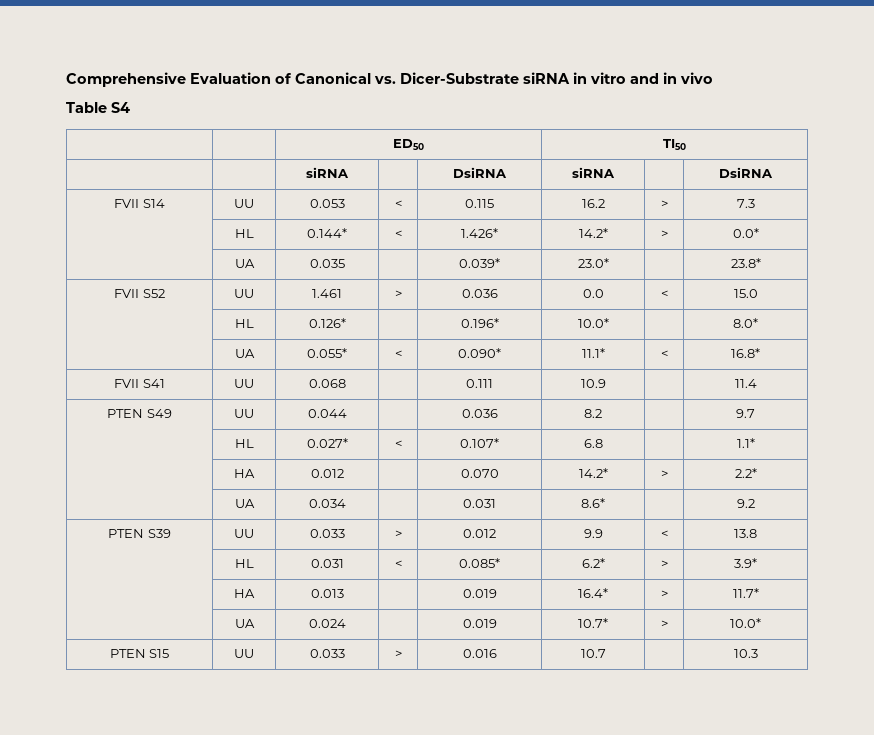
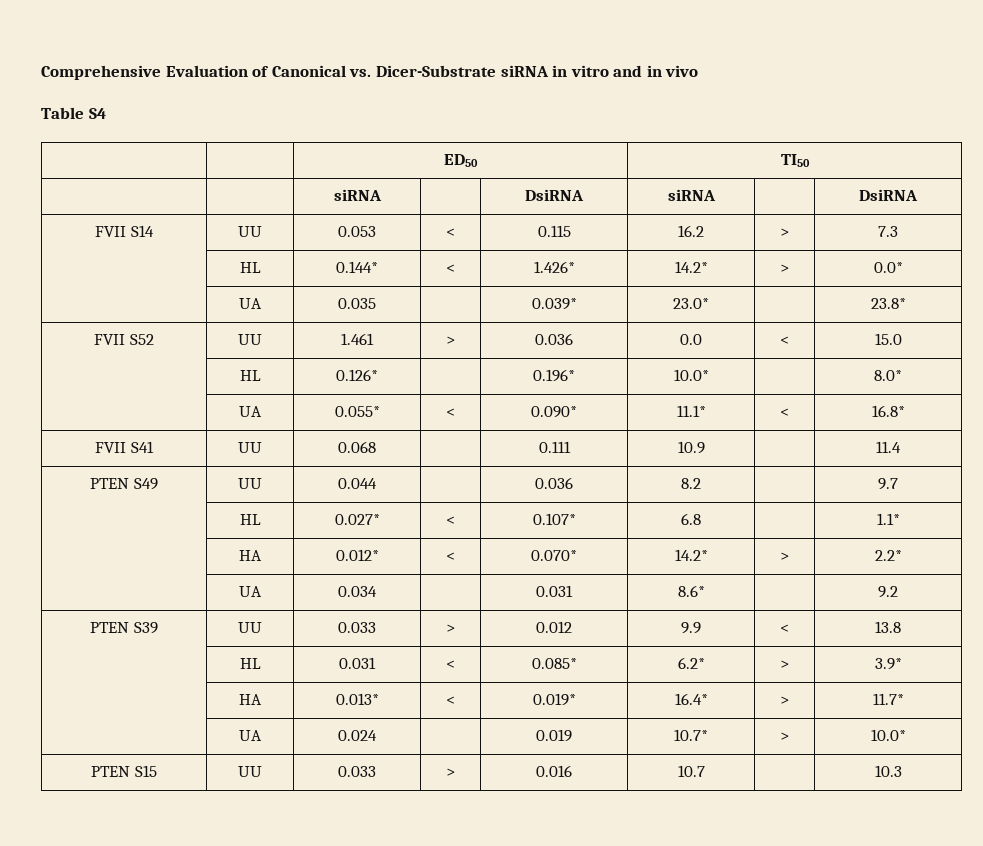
- | HA | 0.012 | | 0.070 | 14.2* | > | 2.2*
+ | HA | 0.012* | < | 0.070* | 14.2* | > | 2.2*
- | HA | 0.013 | | 0.019 | 16.4* | > | 11.7*
+ | HA | 0.013* | < | 0.019* | 16.4* | > | 11.7*

